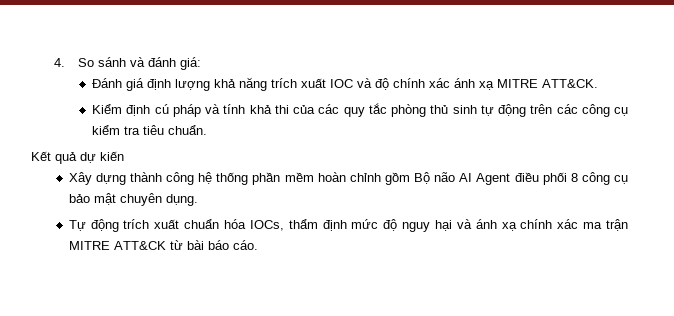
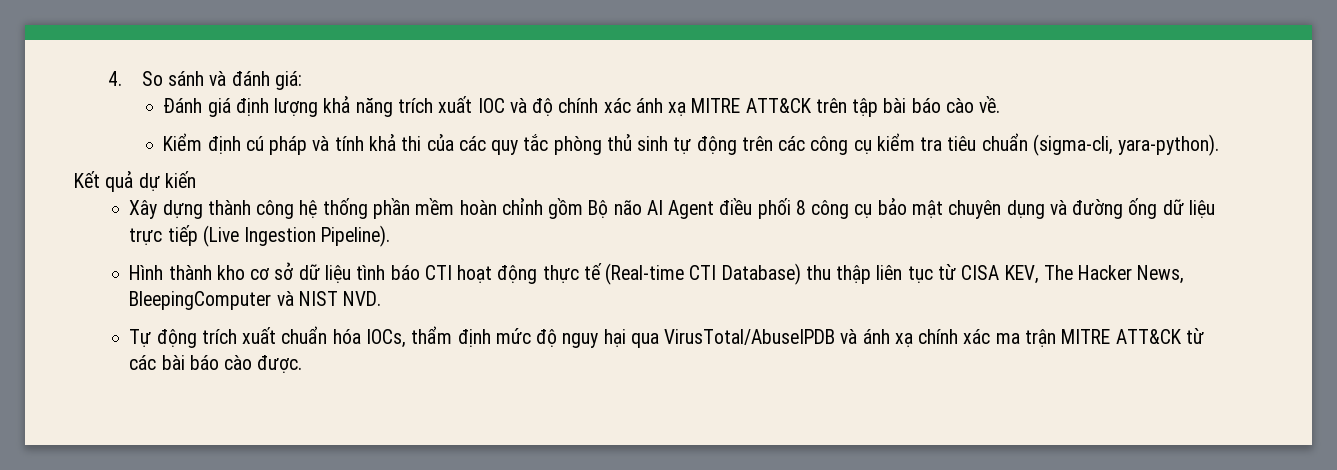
- Đánh giá định lượng khả năng trích xuất IOC và độ chính xác ánh xạ MITRE ATT&CK.
+ Đánh giá định lượng khả năng trích xuất IOC và độ chính xác ánh xạ MITRE ATT&CK trên tập bài báo cào về.
- Kiểm định cú pháp và tính khả thi của các quy tắc phòng thủ sinh tự động trên các công cụ kiểm tra tiêu chuẩn.
+ Kiểm định cú pháp và tính khả thi của các quy tắc phòng thủ sinh tự động trên các công cụ kiểm tra tiêu chuẩn (sigma-cli, yara-python).
- Xây dựng thành công hệ thống phần mềm hoàn chỉnh gồm Bộ não AI Agent điều phối 8 công cụ bảo mật chuyên dụng.
+ Xây dựng thành công hệ thống phần mềm hoàn chỉnh gồm Bộ não AI Agent điều phối 8 công cụ bảo mật chuyên dụng và đường ống dữ liệu trực tiếp (Live Ingestion Pipeline).
+ Hình thành kho cơ sở dữ liệu tình báo CTI hoạt động thực tế (Real-time CTI Database) thu thập liên tục từ CISA KEV, The Hacker News, BleepingComputer và NIST NVD.
- Tự động trích xuất chuẩn hóa IOCs, thẩm định mức độ nguy hại và ánh xạ chính xác ma trận MITRE ATT&CK từ bài báo cáo.
+ Tự động trích xuất chuẩn hóa IOCs, thẩm định mức độ nguy hại qua VirusTotal/AbuseIPDB và ánh xạ chính xác ma trận MITRE ATT&CK từ các bài báo cào được.

